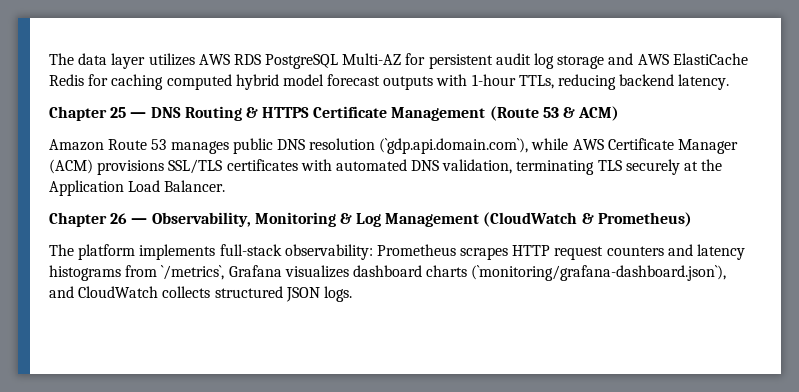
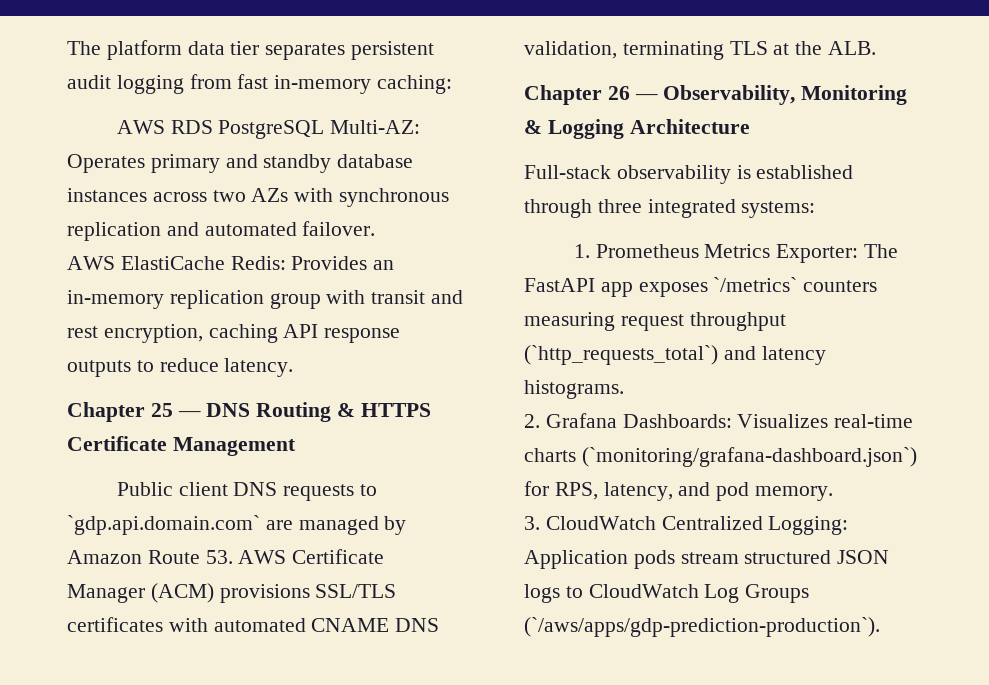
- The data layer utilizes AWS RDS PostgreSQL Multi-AZ for persistent audit log storage and AWS ElastiCache Redis for caching computed hybrid model forecast outputs with 1-hour TTLs, reducing backend latency.
+ The platform data tier separates persistent audit logging from fast in-memory caching:
+ AWS RDS PostgreSQL Multi-AZ: Operates primary and standby database instances across two AZs with synchronous replication and automated failover.
+ AWS ElastiCache Redis: Provides an in-memory replication group with transit and rest encryption, caching API response outputs to reduce latency.
- Chapter 25 — DNS Routing & HTTPS Certificate Management (Route 53 & ACM)
- Amazon Route 53 manages public DNS resolution (`gdp.api.domain.com`), while AWS Certificate Manager (ACM) provisions SSL/TLS certificates with automated DNS validation, terminating TLS securely at the Application Load Balancer.
+ Chapter 25 — DNS Routing & HTTPS Certificate Management
+ Public client DNS requests to `gdp.api.domain.com` are managed by Amazon Route 53. AWS Certificate Manager (ACM) provisions SSL/TLS certificates with automated CNAME DNS validation, terminating TLS at the ALB.
- Chapter 26 — Observability, Monitoring & Log Management (CloudWatch & Prometheus)
- The platform implements full-stack observability: Prometheus scrapes HTTP request counters and latency histograms from `/metrics`, Grafana visualizes dashboard charts (`monitoring/grafana-dashboard.json`), and CloudWatch collects structured JSON logs.
+ Chapter 26 — Observability, Monitoring & Logging Architecture
+ Full-stack observability is established through three integrated systems:
+ 1. Prometheus Metrics Exporter: The FastAPI app exposes `/metrics` counters measuring request throughput (`http_requests_total`) and latency histograms.
+ 2. Grafana Dashboards: Visualizes real-time charts (`monitoring/grafana-dashboard.json`) for RPS, latency, and pod memory.
+ 3. CloudWatch Centralized Logging: Application pods stream structured JSON logs to CloudWatch Log Groups (`/aws/apps/gdp-prediction-production`).

